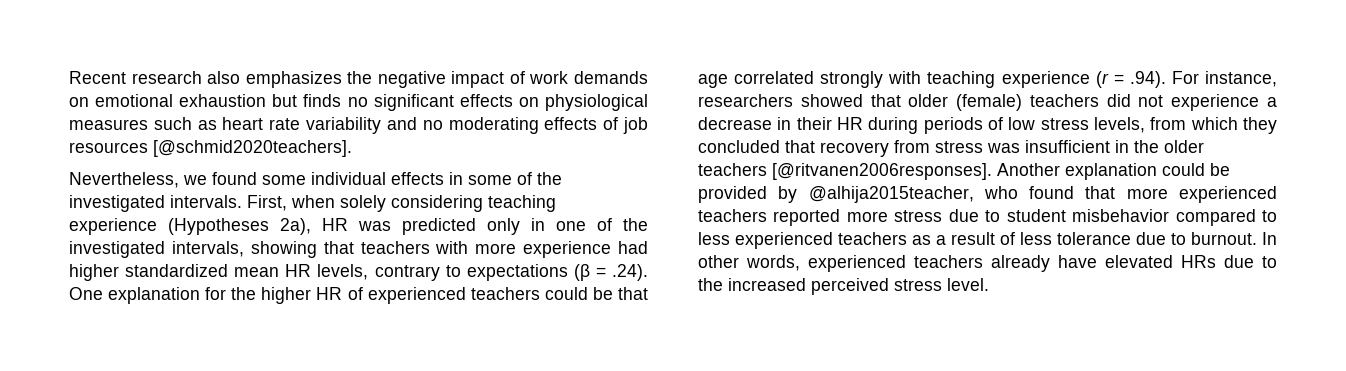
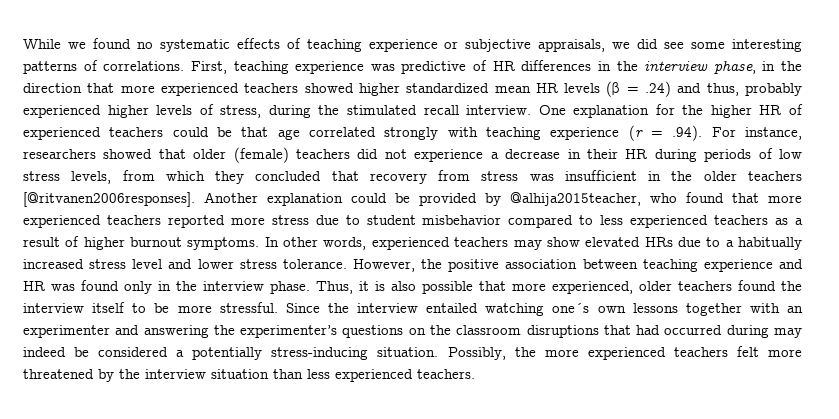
- Recent research also emphasizes the negative impact of work demands on emotional exhaustion but finds no significant effects on physiological measures such as heart rate variability and no moderating effects of job resources [@schmid2020teachers].
- Nevertheless, we found some individual effects in some of the investigated intervals. First, when solely considering teaching experience (Hypotheses 2a), HR was predicted only in one of the investigated intervals, showing that teachers with more experience had higher standardized mean HR levels, contrary to expectations (β = .24). One explanation for the higher HR of experienced teachers could be that age correlated strongly with teaching experience (r = .94). For instance, researchers showed that older (female) teachers did not experience a decrease in their HR during periods of low stress levels, from which they concluded that recovery from stress was insufficient in the older teachers [@ritvanen2006responses].
+ While we found no systematic effects of teaching experience or subjective appraisals, we did see some interesting patterns of correlations. First, teaching experience was predictive of HR differences in the interview phase, in the direction that more experienced teachers showed higher standardized mean HR levels (β = .24) and thus, probably experienced higher levels of stress, during the stimulated recall interview. One explanation for the higher HR of experienced teachers could be that age correlated strongly with teaching experience (r = .94). For instance, researchers showed that older (female) teachers did not experience a decrease in their HR during periods of low stress levels, from which they concluded that recovery from stress was insufficient in the older teachers [@ritvanen2006responses].
- Another explanation could be provided by @alhija2015teacher, who found that more experienced teachers reported more stress due to student misbehavior compared to less experienced teachers as a result of less tolerance due to burnout.
+ Another explanation could be provided by @alhija2015teacher, who found that more experienced teachers reported more stress due to student misbehavior compared to less experienced teachers as a result of higher burnout symptoms.
- In other words, experienced teachers already have elevated HRs due to the increased perceived stress level.
+ In other words, experienced teachers may show elevated HRs due to a habitually increased stress level and lower stress tolerance. However, the positive association between teaching experience and HR was found only in the interview phase. Thus, it is also possible that more experienced, older teachers found the interview itself to be more stressful. Since the interview entailed watching one´s own lessons together with an experimenter and answering the experimenter’s questions on the classroom disruptions that had occurred during may indeed be considered a potentially stress-inducing situation. Possibly, the more experienced teachers felt more threatened by the interview situation than less experienced teachers.

